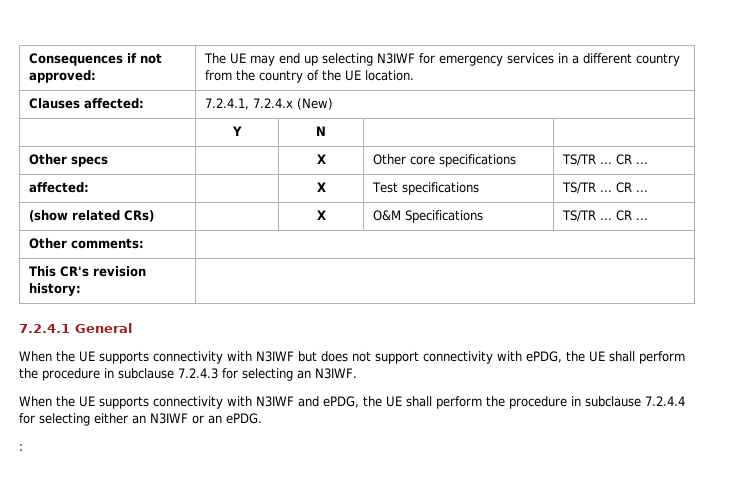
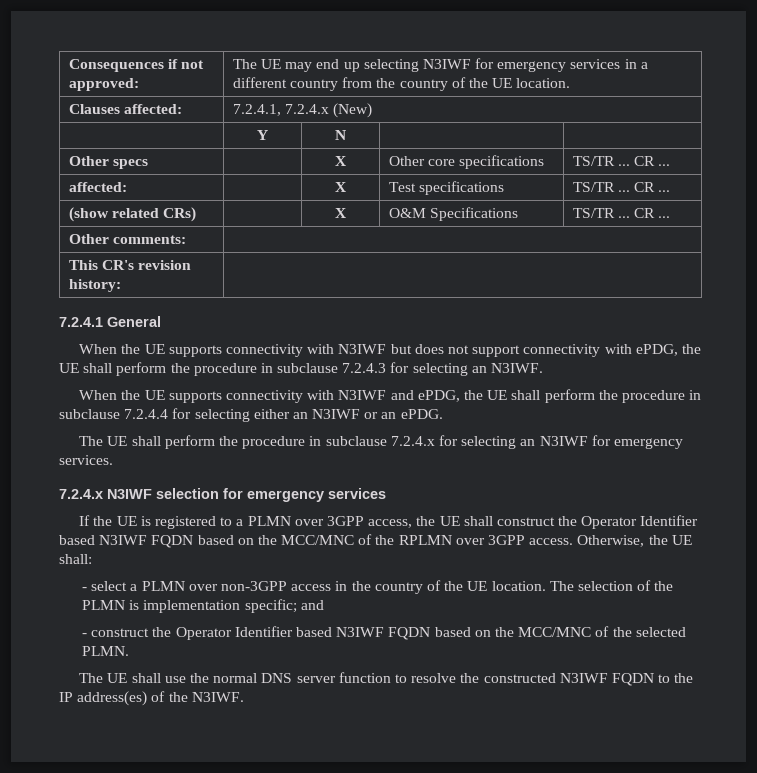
- :
+ The UE shall perform the procedure in subclause 7.2.4.x for selecting an N3IWF for emergency services.
+ 7.2.4.x N3IWF selection for emergency services
+ If the UE is registered to a PLMN over 3GPP access, the UE shall construct the Operator Identifier based N3IWF FQDN based on the MCC/MNC of the RPLMN over 3GPP access. Otherwise, the UE shall:
+ - select a PLMN over non-3GPP access in the country of the UE location. The selection of the PLMN is implementation specific; and
+ - construct the Operator Identifier based N3IWF FQDN based on the MCC/MNC of the selected PLMN.
+ The UE shall use the normal DNS server function to resolve the constructed N3IWF FQDN to the IP address(es) of the N3IWF.

